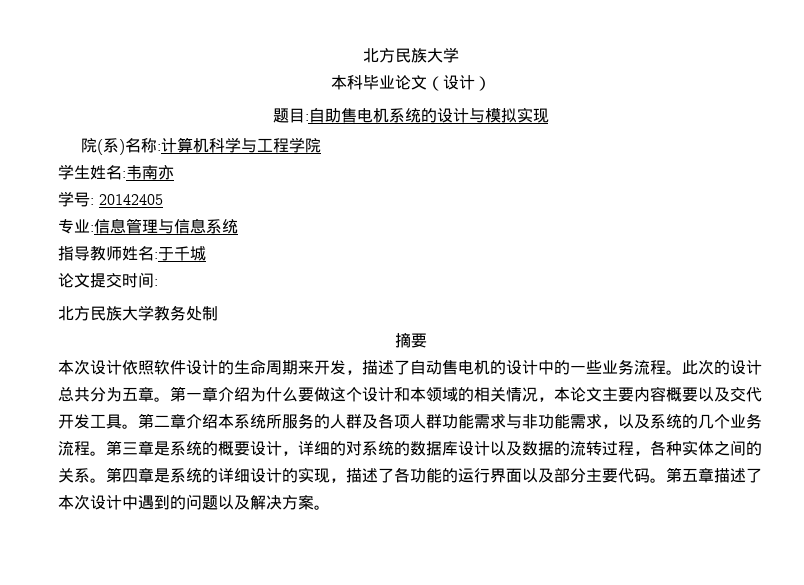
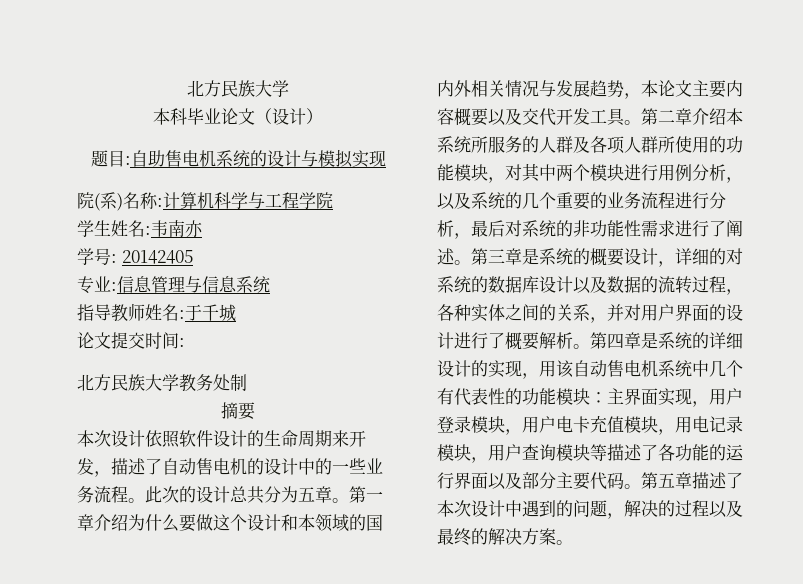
- 第一章介绍为什么要做这个设计和本领域的相关情况，本论文主要内容概要以及交代开发工具。
+ 第一章介绍为什么要做这个设计和本领域的国内外相关情况与发展趋势，本论文主要内容概要以及交代开发工具。
- 第二章介绍本系统所服务的人群及各项人群功能需求与非功能需求，以及系统的几个业务流程。
+ 第二章介绍本系统所服务的人群及各项人群所使用的功能模块，对其中两个模块进行用例分析，以及系统的几个重要的业务流程进行分析，最后对系统的非功能性需求进行了阐述。
- 第三章是系统的概要设计，详细的对系统的数据库设计以及数据的流转过程，各种实体之间的关系。
+ 第三章是系统的概要设计，详细的对系统的数据库设计以及数据的流转过程，各种实体之间的关系，并对用户界面的设计进行了概要解析。
- 第四章是系统的详细设计的实现，描述了各功能的运行界面以及部分主要代码。
+ 第四章是系统的详细设计的实现，用该自动售电机系统中几个有代表性的功能模块：主界面实现，用户登录模块，用户电卡充值模块，用电记录模块，用户查询模块等描述了各功能的运行界面以及部分主要代码。
- 第五章描述了本次设计中遇到的问题以及解决方案。
+ 第五章描述了本次设计中遇到的问题，解决的过程以及最终的解决方案。

